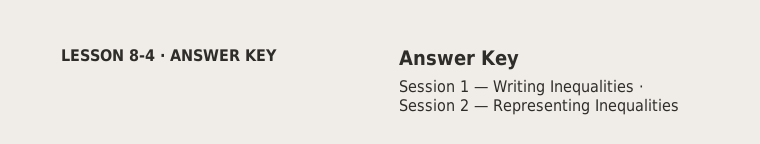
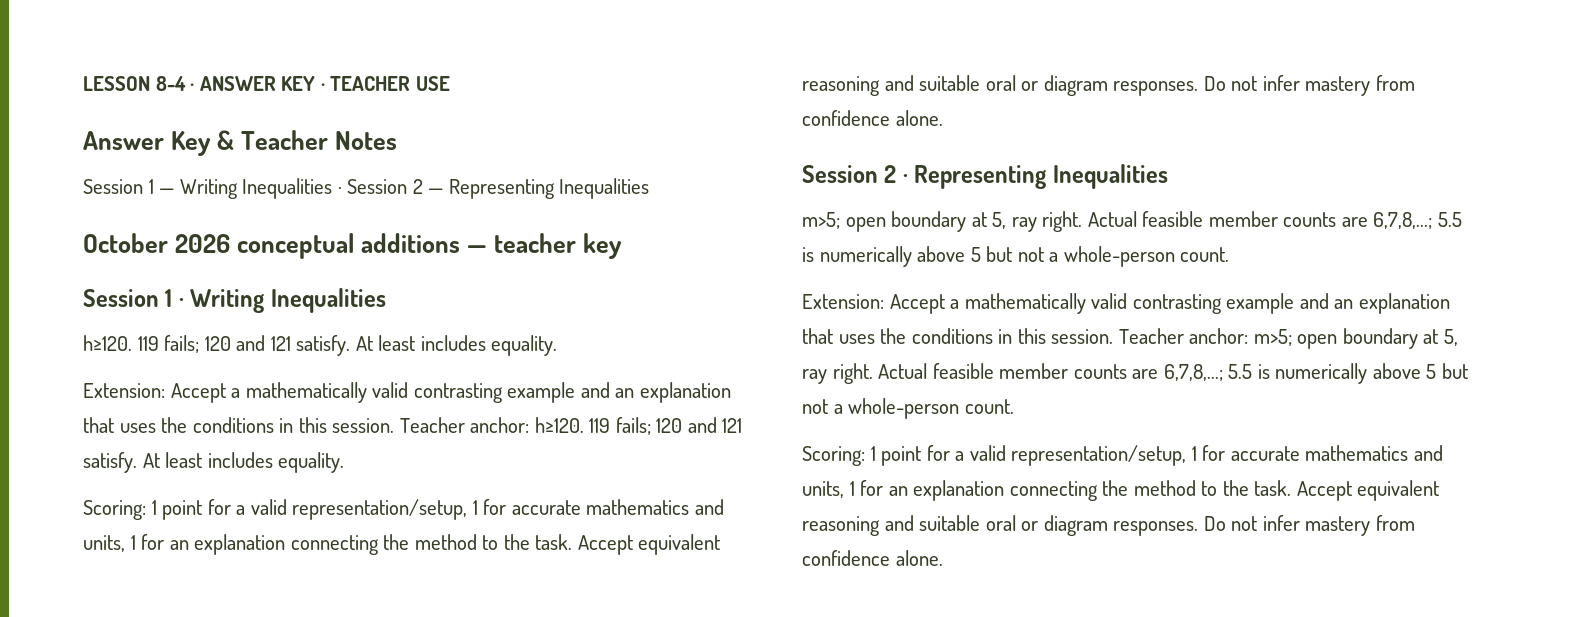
- LESSON 8-4 · ANSWER KEY
+ LESSON 8-4 · ANSWER KEY · TEACHER USE
- Answer Key
+ Answer Key & Teacher Notes
+ October 2026 conceptual additions — teacher key
+ Session 1 · Writing Inequalities
+ h≥120. 119 fails; 120 and 121 satisfy. At least includes equality.
+ Extension: Accept a mathematically valid contrasting example and an explanation that uses the conditions in this session. Teacher anchor: h≥120. 119 fails; 120 and 121 satisfy. At least includes equality.
+ Scoring: 1 point for a valid representation/setup, 1 for accurate mathematics and units, 1 for an explanation connecting the method to the task. Accept equivalent reasoning and suitable oral or diagram responses. Do not infer mastery from confidence alone.
+ Session 2 · Representing Inequalities
+ m>5; open boundary at 5, ray right. Actual feasible member counts are 6,7,8,...; 5.5 is numerically above 5 but not a whole-person count.
+ Extension: Accept a mathematically valid contrasting example and an explanation that uses the conditions in this session. Teacher anchor: m>5; open boundary at 5, ray right. Actual feasible member counts are 6,7,8,...; 5.5 is numerically above 5 but not a whole-person count.
+ Scoring: 1 point for a valid representation/setup, 1 for accurate mathematics and units, 1 for an explanation connecting the method to the task. Accept equivalent reasoning and suitable oral or diagram responses. Do not infer mastery from confidence alone.

